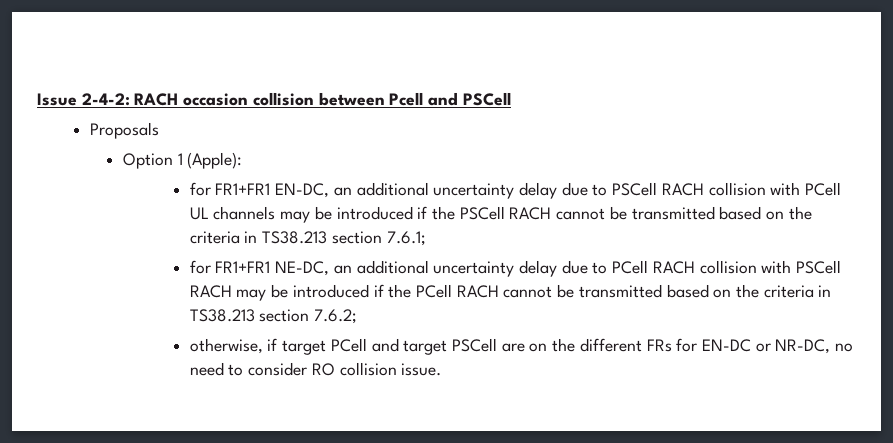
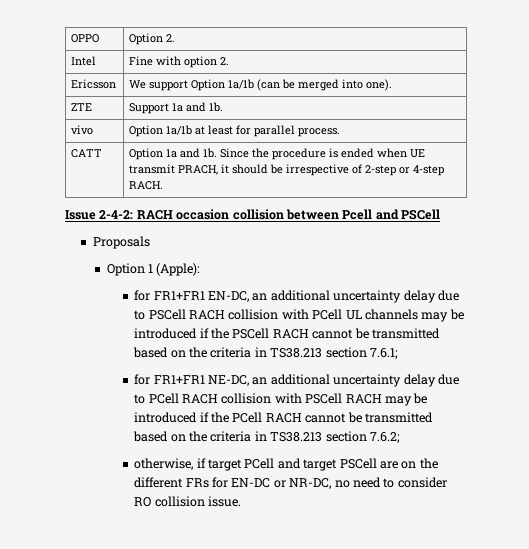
+ OPPO | Option 2.
+ Intel | Fine with option 2.
+ Ericsson | We support Option 1a/1b (can be merged into one).
+ ZTE | Support 1a and 1b.
+ vivo | Option 1a/1b at least for parallel process.
+ CATT | Option 1a and 1b. Since the procedure is ended when UE transmit PRACH, it should be irrespective of 2-step or 4-step RACH.

